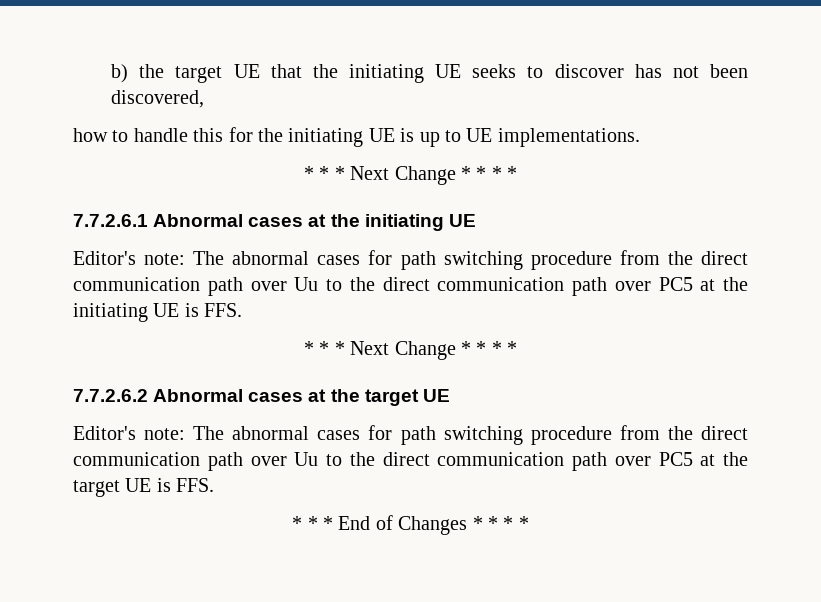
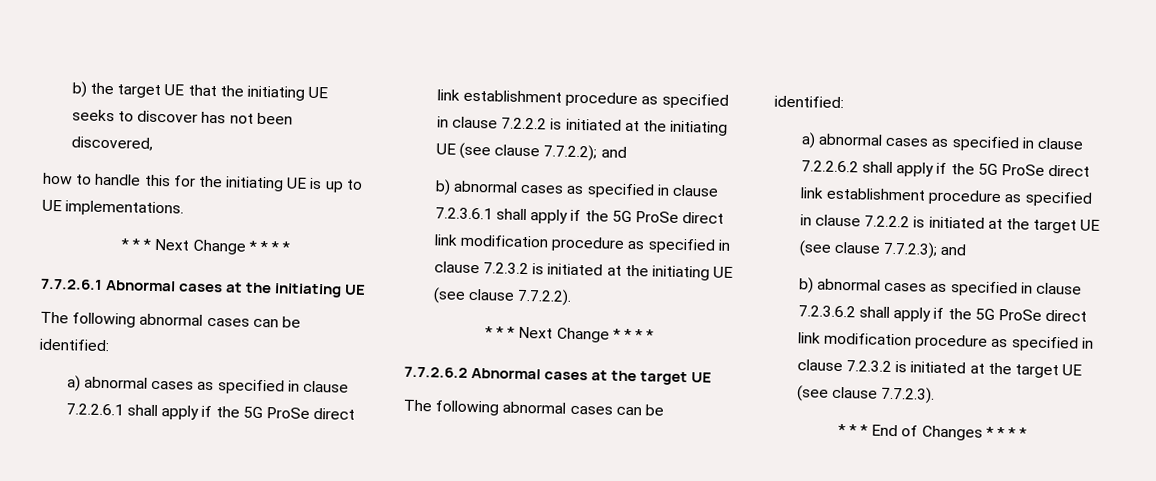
  7.7.2.6.1 Abnormal cases at the initiating UE
- Editor's note: The abnormal cases for path switching procedure from the direct communication path over Uu to the direct communication path over PC5 at the initiating UE is FFS.
+ The following abnormal cases can be identified:
+ a) abnormal cases as specified in clause 7.2.2.6.1 shall apply if the 5G ProSe direct link establishment procedure as specified in clause 7.2.2.2 is initiated at the initiating UE (see clause 7.7.2.2); and
+ b) abnormal cases as specified in clause 7.2.3.6.1 shall apply if the 5G ProSe direct link modification procedure as specified in clause 7.2.3.2 is initiated at the initiating UE (see clause 7.7.2.2).
  7.7.2.6.2 Abnormal cases at the target UE
- Editor's note: The abnormal cases for path switching procedure from the direct communication path over Uu to the direct communication path over PC5 at the target UE is FFS.
+ The following abnormal cases can be identified:
+ a) abnormal cases as specified in clause 7.2.2.6.2 shall apply if the 5G ProSe direct link establishment procedure as specified in clause 7.2.2.2 is initiated at the target UE (see clause 7.7.2.3); and
+ b) abnormal cases as specified in clause 7.2.3.6.2 shall apply if the 5G ProSe direct link modification procedure as specified in clause 7.2.3.2 is initiated at the target UE (see clause 7.7.2.3).

